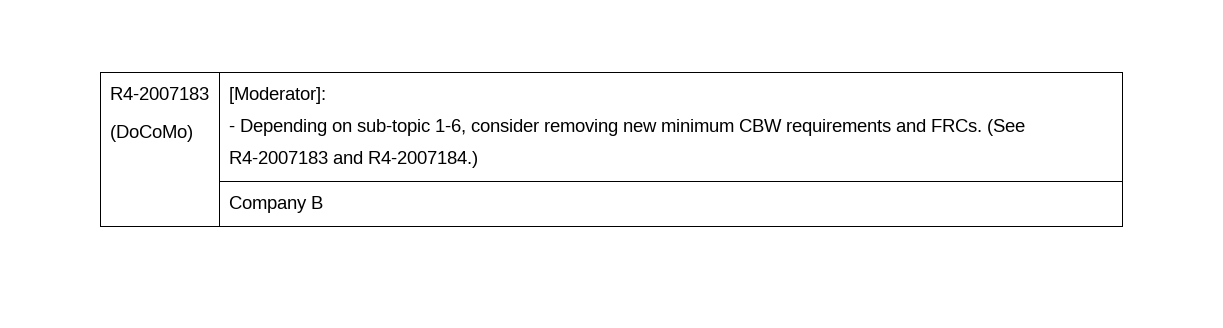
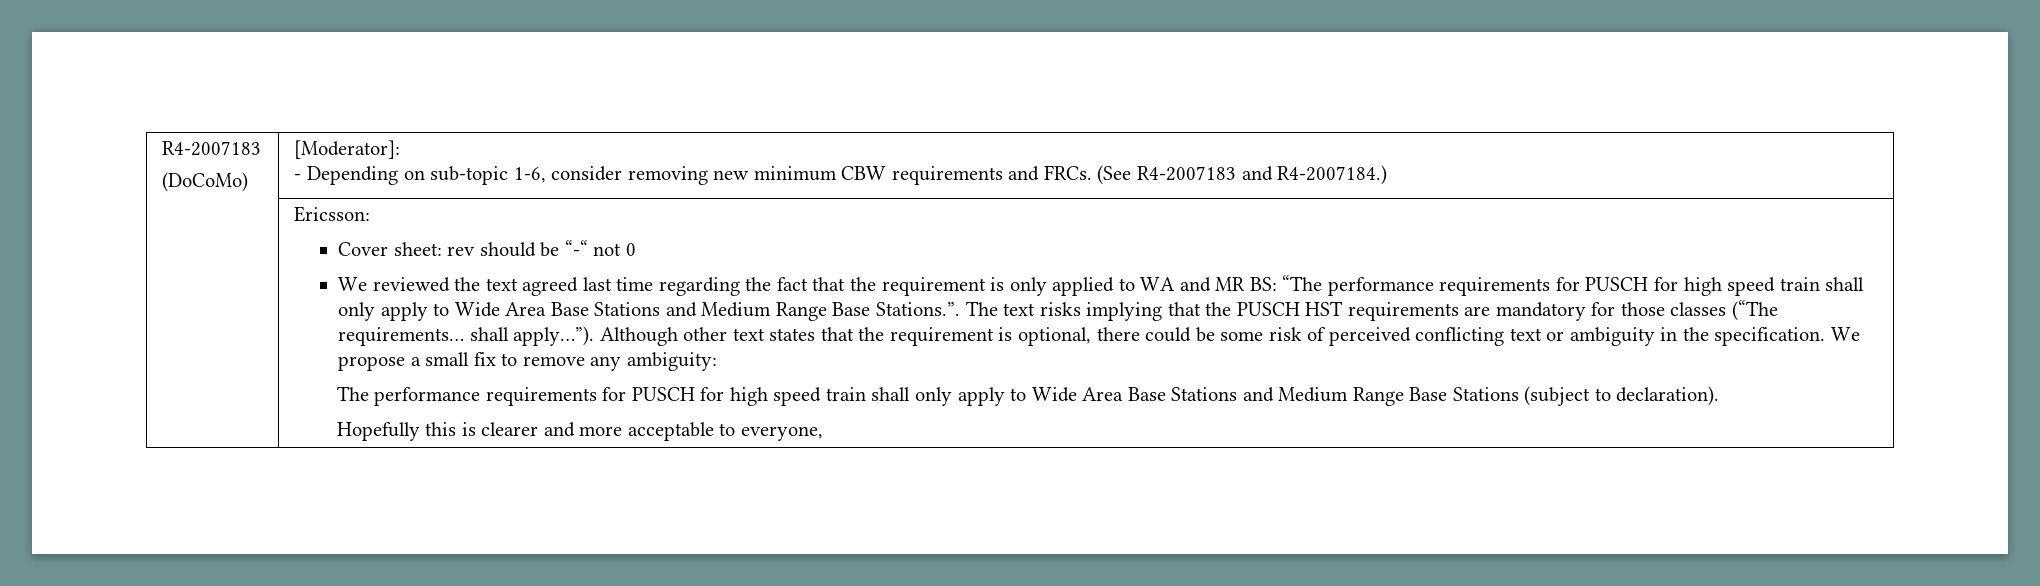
- Company B
+ Ericsson:
+ Cover sheet: rev should be “-“ not 0
+ We reviewed the text agreed last time regarding the fact that the requirement is only applied to WA and MR BS: “The performance requirements for PUSCH for high speed train shall only apply to Wide Area Base Stations and Medium Range Base Stations.”. The text risks implying that the PUSCH HST requirements are mandatory for those classes (“The requirements… shall apply…”). Although other text states that the requirement is optional, there could be some risk of perceived conflicting text or ambiguity in the specification. We propose a small fix to remove any ambiguity:
+ The performance requirements for PUSCH for high speed train shall only apply to Wide Area Base Stations and Medium Range Base Stations (subject to declaration).
+ Hopefully this is clearer and more acceptable to everyone,

